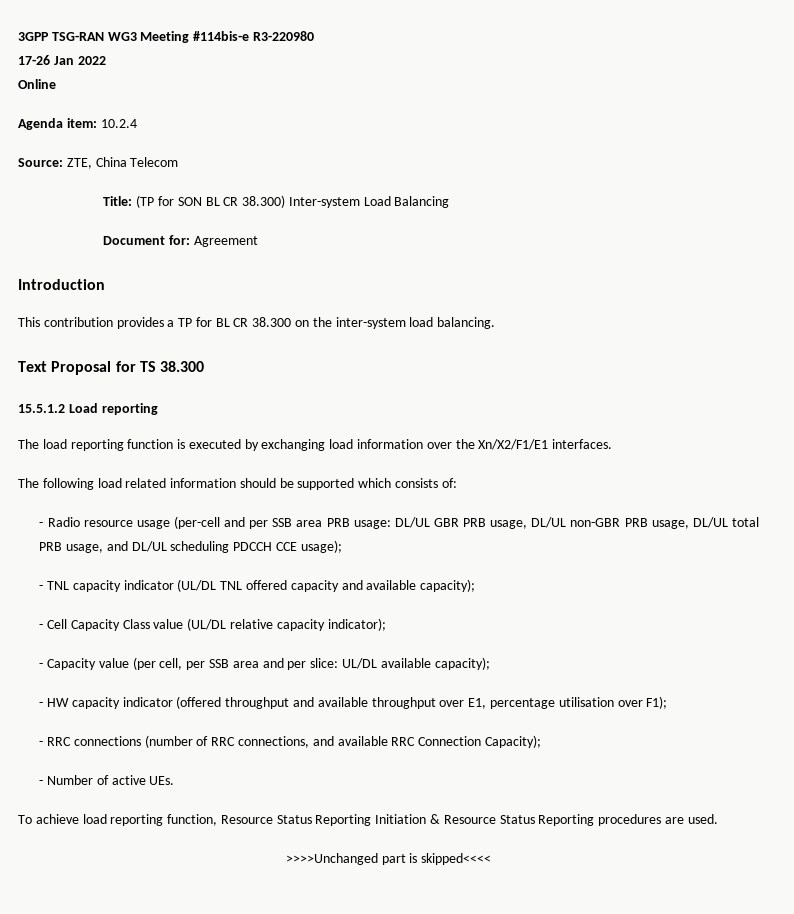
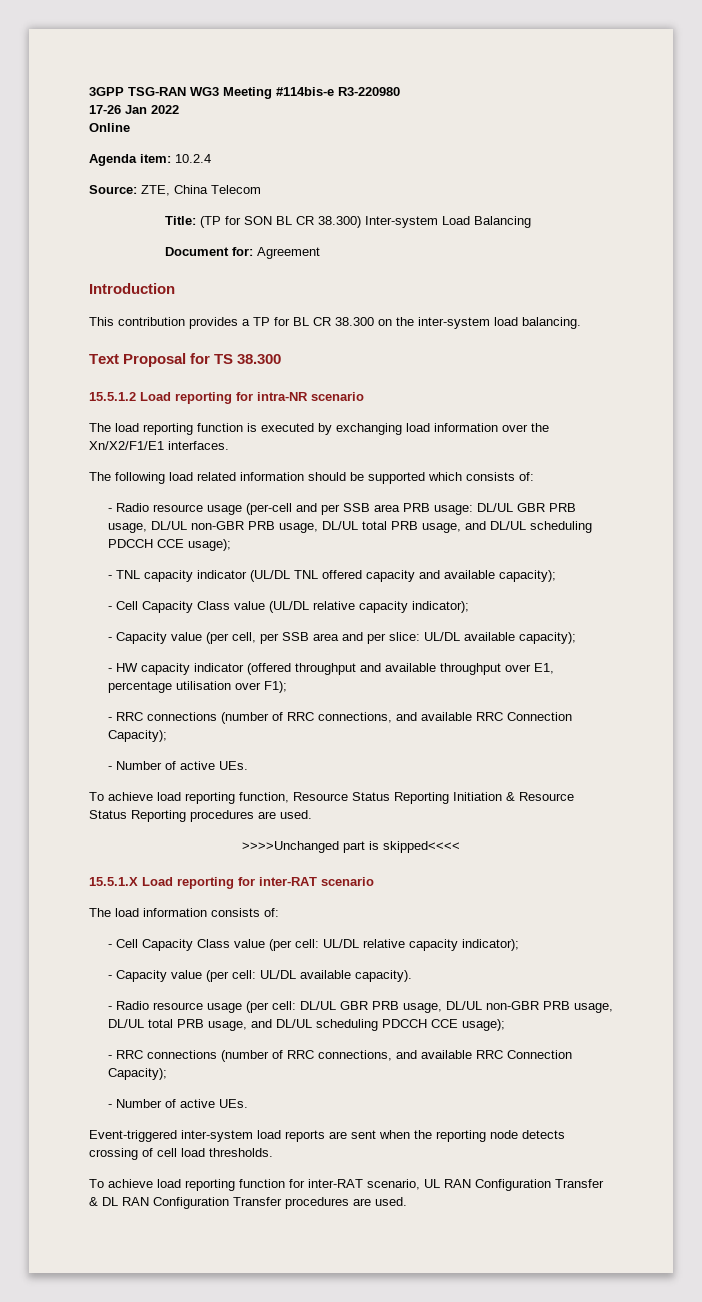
- 15.5.1.2 Load reporting
+ 15.5.1.2 Load reporting for intra-NR scenario
+ 15.5.1.X Load reporting for inter-RAT scenario
+ The load information consists of:
+ - Cell Capacity Class value (per cell: UL/DL relative capacity indicator);
+ - Capacity value (per cell: UL/DL available capacity).
+ - Radio resource usage (per cell: DL/UL GBR PRB usage, DL/UL non-GBR PRB usage, DL/UL total PRB usage, and DL/UL scheduling PDCCH CCE usage);
+ - RRC connections (number of RRC connections, and available RRC Connection Capacity);
+ - Number of active UEs.
+ Event-triggered inter-system load reports are sent when the reporting node detects crossing of cell load thresholds.
+ To achieve load reporting function for inter-RAT scenario, UL RAN Configuration Transfer & DL RAN Configuration Transfer procedures are used.

